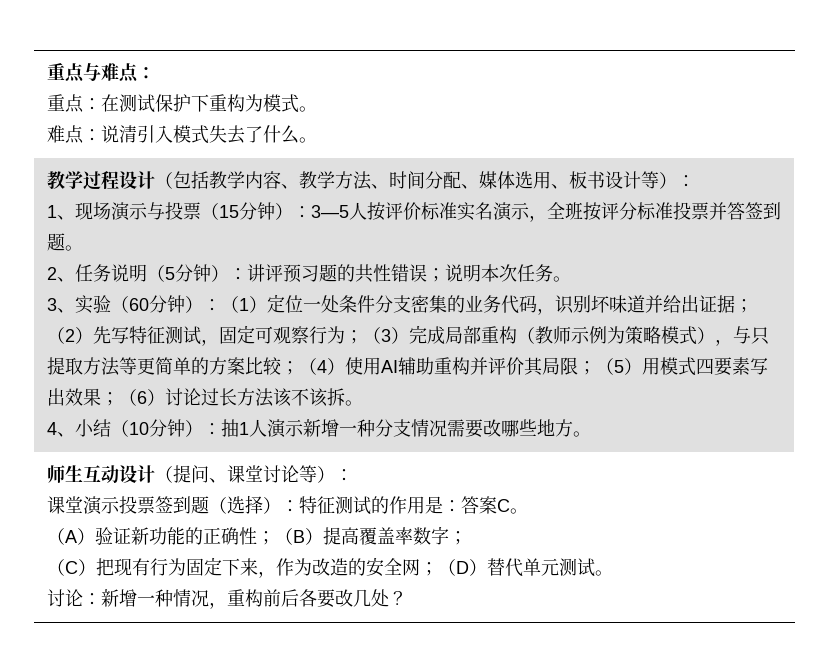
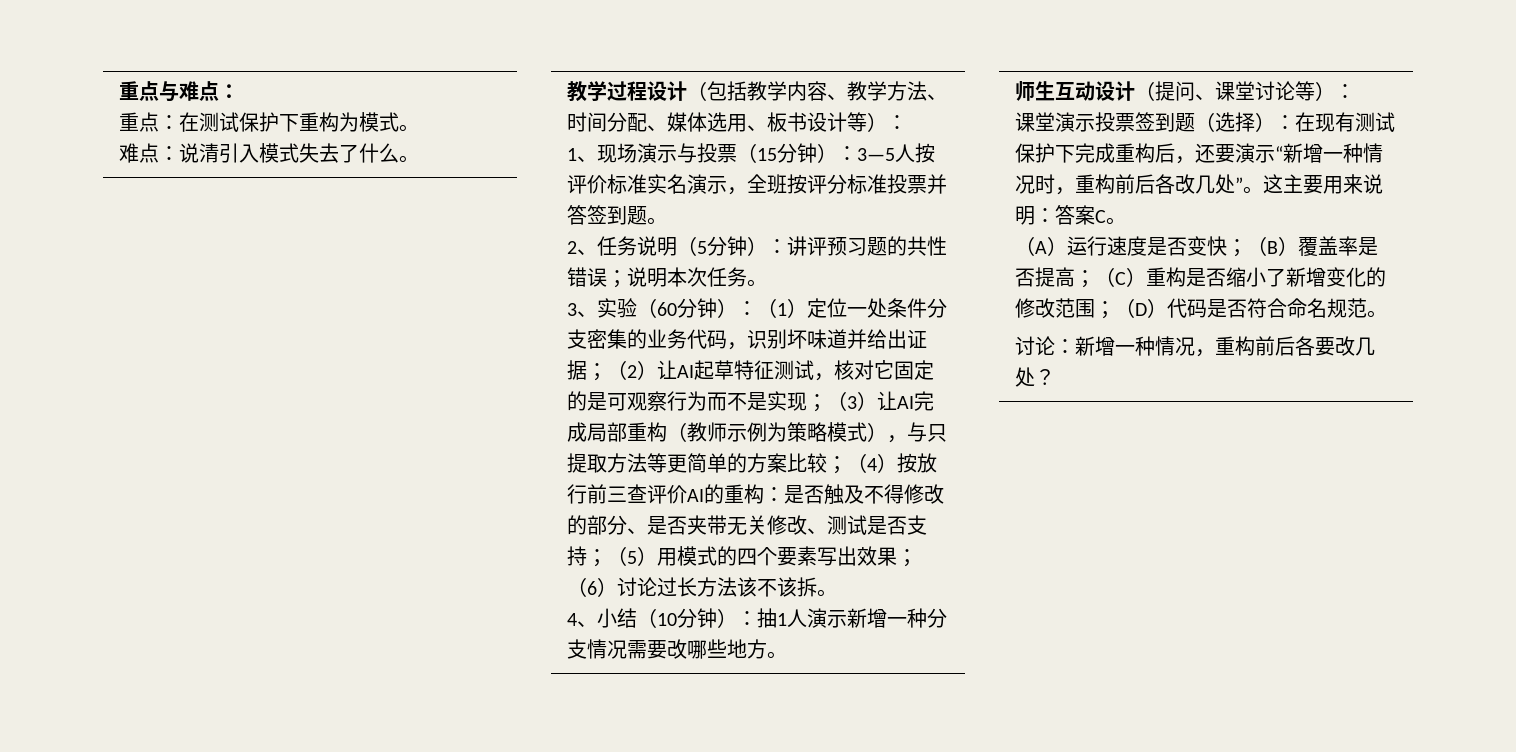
- 3、实验（60分钟）：（1）定位一处条件分支密集的业务代码，识别坏味道并给出证据；（2）先写特征测试，固定可观察行为；（3）完成局部重构（教师示例为策略模式），与只提取方法等更简单的方案比较；（4）使用AI辅助重构并评价其局限；（5）用模式四要素写出效果；（6）讨论过长方法该不该拆。
+ 3、实验（60分钟）：（1）定位一处条件分支密集的业务代码，识别坏味道并给出证据；（2）让AI起草特征测试，核对它固定的是可观察行为而不是实现；（3）让AI完成局部重构（教师示例为策略模式），与只提取方法等更简单的方案比较；（4）按放行前三查评价AI的重构：是否触及不得修改的部分、是否夹带无关修改、测试是否支持；（5）用模式的四个要素写出效果；（6）讨论过长方法该不该拆。
- 课堂演示投票签到题（选择）：特征测试的作用是：答案C。
+ 课堂演示投票签到题（选择）：在现有测试保护下完成重构后，还要演示“新增一种情况时，重构前后各改几处”。这主要用来说明：答案C。
- （A）验证新功能的正确性；（B）提高覆盖率数字；
- （C）把现有行为固定下来，作为改造的安全网；（D）替代单元测试。
+ （A）运行速度是否变快；（B）覆盖率是否提高；（C）重构是否缩小了新增变化的修改范围；（D）代码是否符合命名规范。

